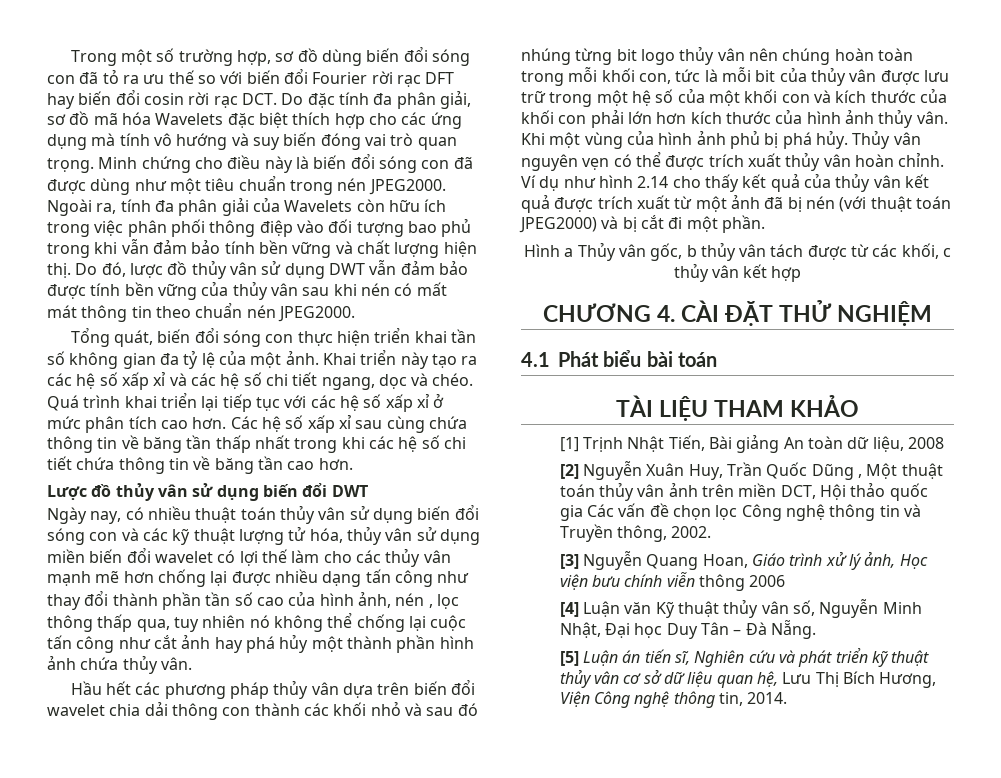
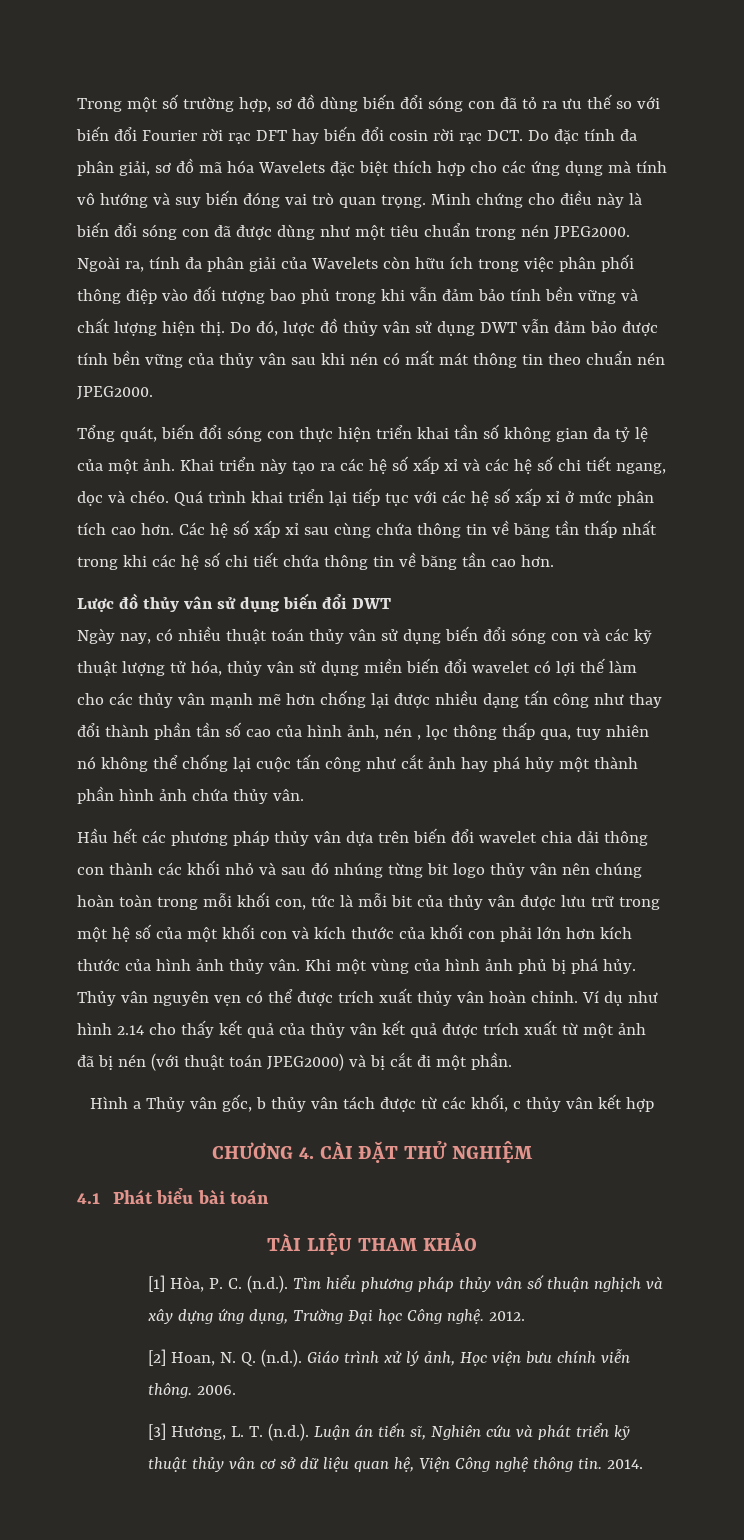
- [1] Trịnh Nhật Tiến, Bài giảng An toàn dữ liệu, 2008
- [2] Nguyễn Xuân Huy, Trần Quốc Dũng , Một thuật toán thủy vân ảnh trên miền DCT, Hội thảo quốc gia Các vấn đề chọn lọc Công nghệ thông tin và Truyền thông, 2002.
- [3] Nguyễn Quang Hoan, Giáo trình xử lý ảnh, Học viện bưu chính viễn thông 2006
- [4] Luận văn Kỹ thuật thủy vân số, Nguyễn Minh Nhật, Đại học Duy Tân – Đà Nẵng.
- [5] Luận án tiến sĩ, Nghiên cứu và phát triển kỹ thuật thủy vân cơ sở dữ liệu quan hệ, Lưu Thị Bích Hương, Viện Công nghệ thông tin, 2014.
+ [1] Hòa, P. C. (n.d.). Tìm hiểu phương pháp thủy vân số thuận nghịch và xây dựng ứng dụng, Trường Đại học Công nghệ. 2012.
+ [2] Hoan, N. Q. (n.d.). Giáo trình xử lý ảnh, Học viện bưu chính viễn thông. 2006.
+ [3] Hương, L. T. (n.d.). Luận án tiến sĩ, Nghiên cứu và phát triển kỹ thuật thủy vân cơ sở dữ liệu quan hệ, Viện Công nghệ thông tin. 2014.

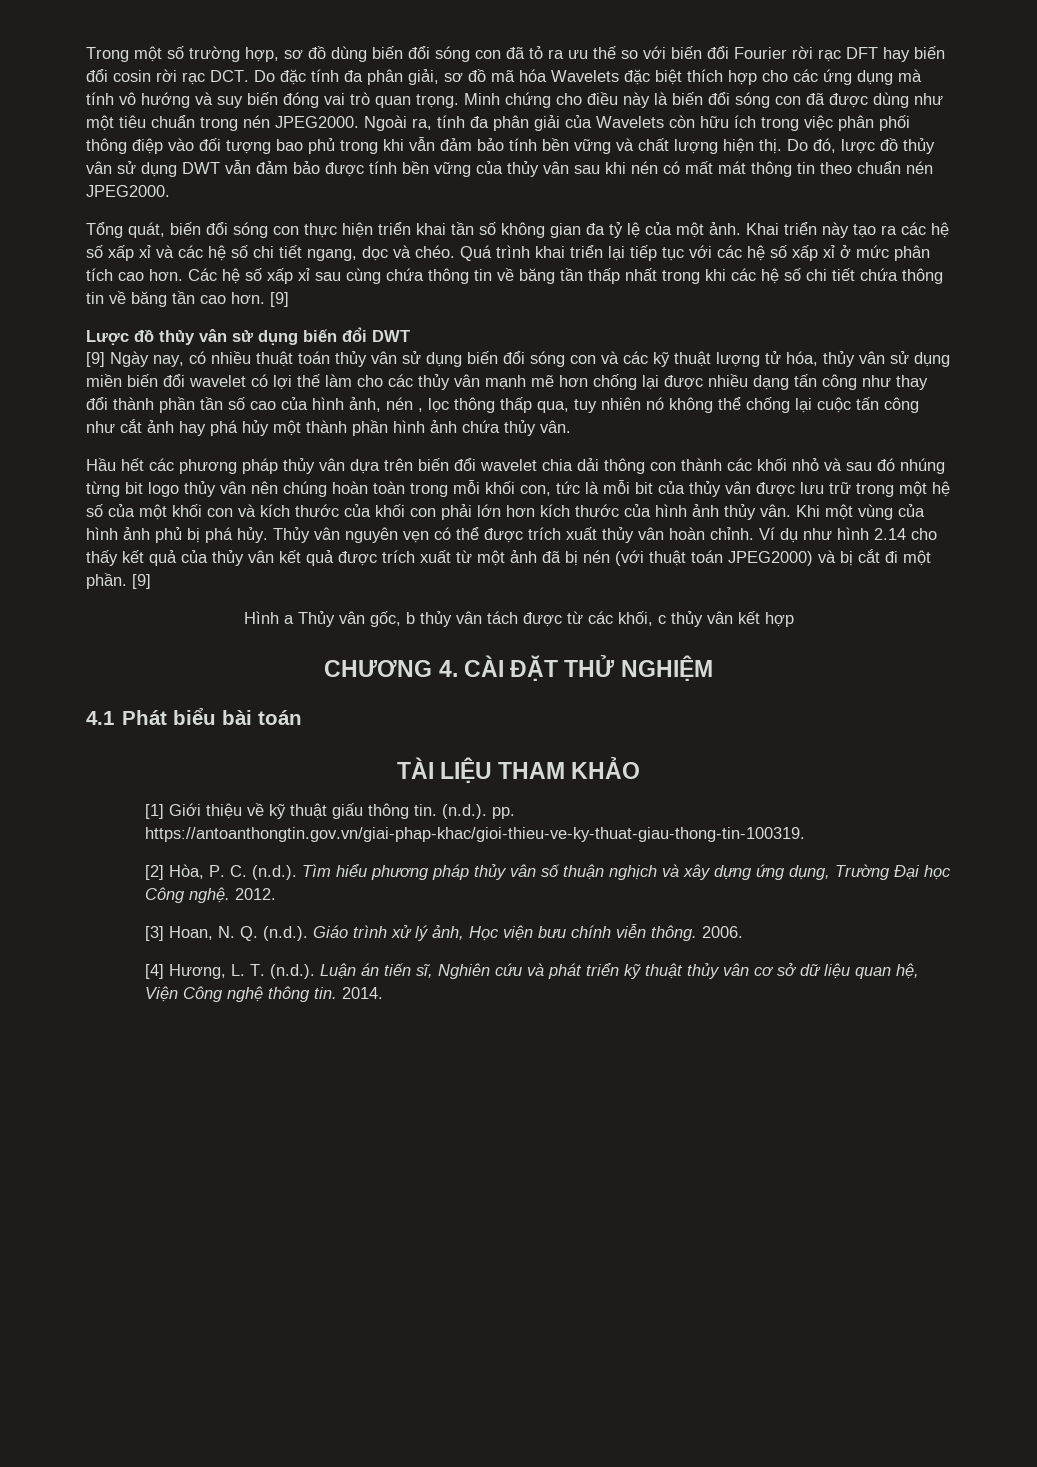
- Các hệ số xấp xỉ sau cùng chứa thông tin về băng tần thấp nhất trong khi các hệ số chi tiết chứa thông tin về băng tần cao hơn.
+ Các hệ số xấp xỉ sau cùng chứa thông tin về băng tần thấp nhất trong khi các hệ số chi tiết chứa thông tin về băng tần cao hơn. [9]
- Ngày nay, có nhiều thuật toán thủy vân sử dụng biến đổi sóng con và các kỹ thuật lượng tử hóa, thủy vân sử dụng miền biến đổi wavelet có lợi thế làm cho các thủy vân mạnh mẽ hơn chống lại được nhiều dạng tấn công như thay đổi thành phần tần số cao của hình ảnh, nén , lọc thông thấp qua, tuy nhiên nó không thể chống lại cuộc tấn công như cắt ảnh hay phá hủy một thành phần hình ảnh chứa thủy vân.
+ [9] Ngày nay, có nhiều thuật toán thủy vân sử dụng biến đổi sóng con và các kỹ thuật lượng tử hóa, thủy vân sử dụng miền biến đổi wavelet có lợi thế làm cho các thủy vân mạnh mẽ hơn chống lại được nhiều dạng tấn công như thay đổi thành phần tần số cao của hình ảnh, nén , lọc thông thấp qua, tuy nhiên nó không thể chống lại cuộc tấn công như cắt ảnh hay phá hủy một thành phần hình ảnh chứa thủy vân.
- Ví dụ như hình 2.14 cho thấy kết quả của thủy vân kết quả được trích xuất từ một ảnh đã bị nén (với thuật toán JPEG2000) và bị cắt đi một phần.
+ Ví dụ như hình 2.14 cho thấy kết quả của thủy vân kết quả được trích xuất từ một ảnh đã bị nén (với thuật toán JPEG2000) và bị cắt đi một phần. [9]
- [1] Hòa, P. C. (n.d.). Tìm hiểu phương pháp thủy vân số thuận nghịch và xây dựng ứng dụng, Trường Đại học Công nghệ.
+ [1] Giới thiệu về kỹ thuật giấu thông tin. (n.d.). pp. https://antoanthongtin.gov.vn/giai-phap-khac/gioi-thieu-ve-ky-thuat-giau-thong-tin-100319.
+ [2] Hòa, P. C. (n.d.). Tìm hiểu phương pháp thủy vân số thuận nghịch và xây dựng ứng dụng, Trường Đại học Công nghệ.
- [2] Hoan, N. Q. (n.d.). Giáo trình xử lý ảnh, Học viện bưu chính viễn thông.
+ [3] Hoan, N. Q. (n.d.). Giáo trình xử lý ảnh, Học viện bưu chính viễn thông.
- [3] Hương, L. T. (n.d.). Luận án tiến sĩ, Nghiên cứu và phát triển kỹ thuật thủy vân cơ sở dữ liệu quan hệ, Viện Công nghệ thông tin.
+ [4] Hương, L. T. (n.d.). Luận án tiến sĩ, Nghiên cứu và phát triển kỹ thuật thủy vân cơ sở dữ liệu quan hệ, Viện Công nghệ thông tin.

